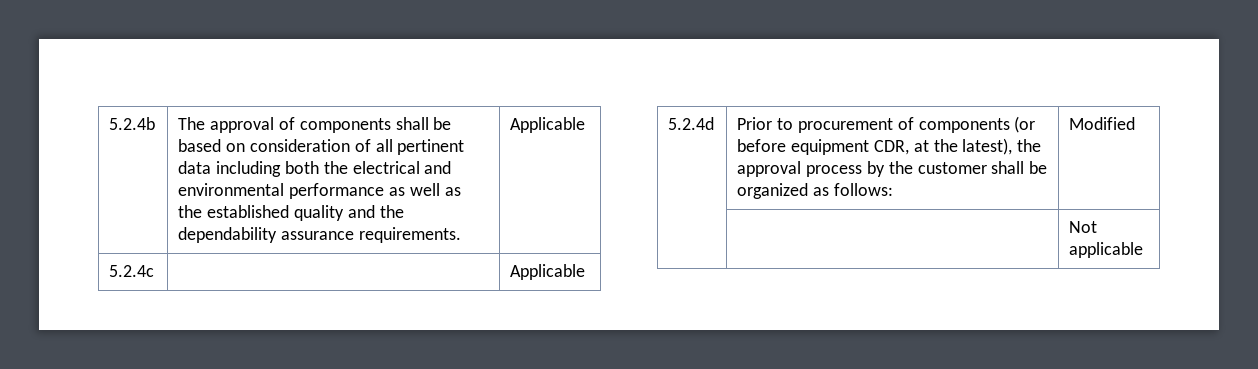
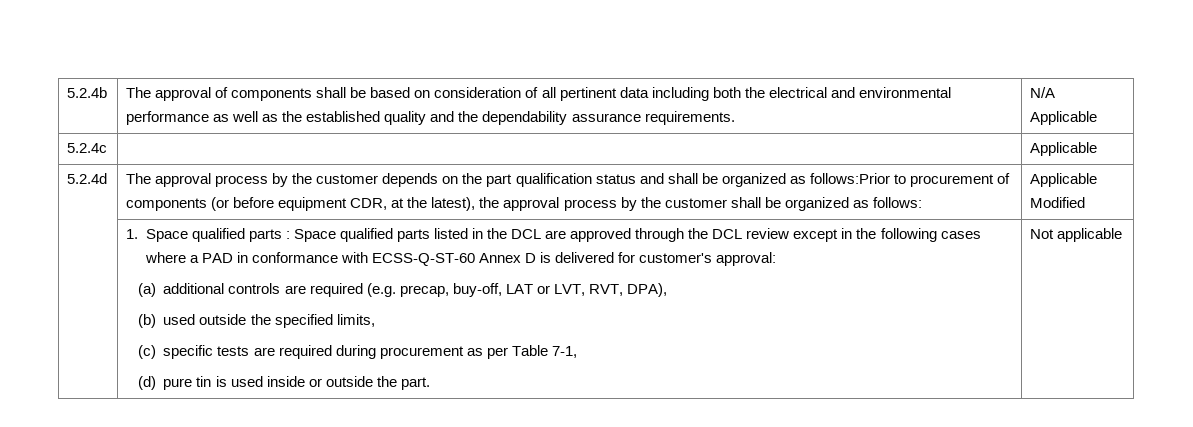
- 5.2.4b | The approval of components shall be based on consideration of all pertinent data including both the electrical and environmental performance as well as the established quality and the dependability assurance requirements. | Applicable
+ 5.2.4b | The approval of components shall be based on consideration of all pertinent data including both the electrical and environmental performance as well as the established quality and the dependability assurance requirements. | N/A Applicable
- Prior to procurement of components (or before equipment CDR, at the latest), the approval process by the customer shall be organized as follows:
+ The approval process by the customer depends on the part qualification status and shall be organized as follows:Prior to procurement of components (or before equipment CDR, at the latest), the approval process by the customer shall be organized as follows:
- Modified
+ Applicable Modified
+ 1. Space qualified parts : Space qualified parts listed in the DCL are approved through the DCL review except in the following cases where a PAD in conformance with ECSS-Q-ST-60 Annex D is delivered for customer's approval:
+ (a) additional controls are required (e.g. precap, buy-off, LAT or LVT, RVT, DPA),
+ (b) used outside the specified limits,
+ (c) specific tests are required during procurement as per Table 7-1,
+ (d) pure tin is used inside or outside the part.

